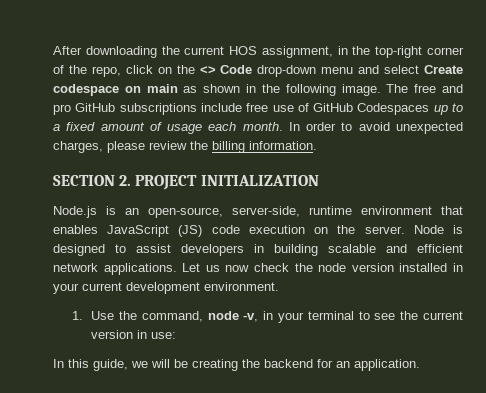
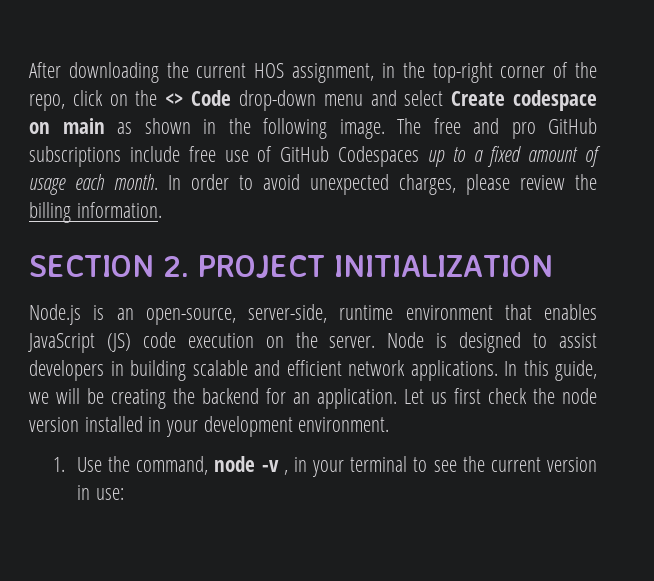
- Node is designed to assist developers in building scalable and efficient network applications. Let us now check the node version installed in your current development environment.
- 1. Use the command, node -v, in your terminal to see the current version in use:
- In this guide, we will be creating the backend for an application.
+ Node is designed to assist developers in building scalable and efficient network applications. In this guide, we will be creating the backend for an application.
+ Let us first check the node version installed in your development environment.
+ 1. Use the command, node -v , in your terminal to see the current version in use:

